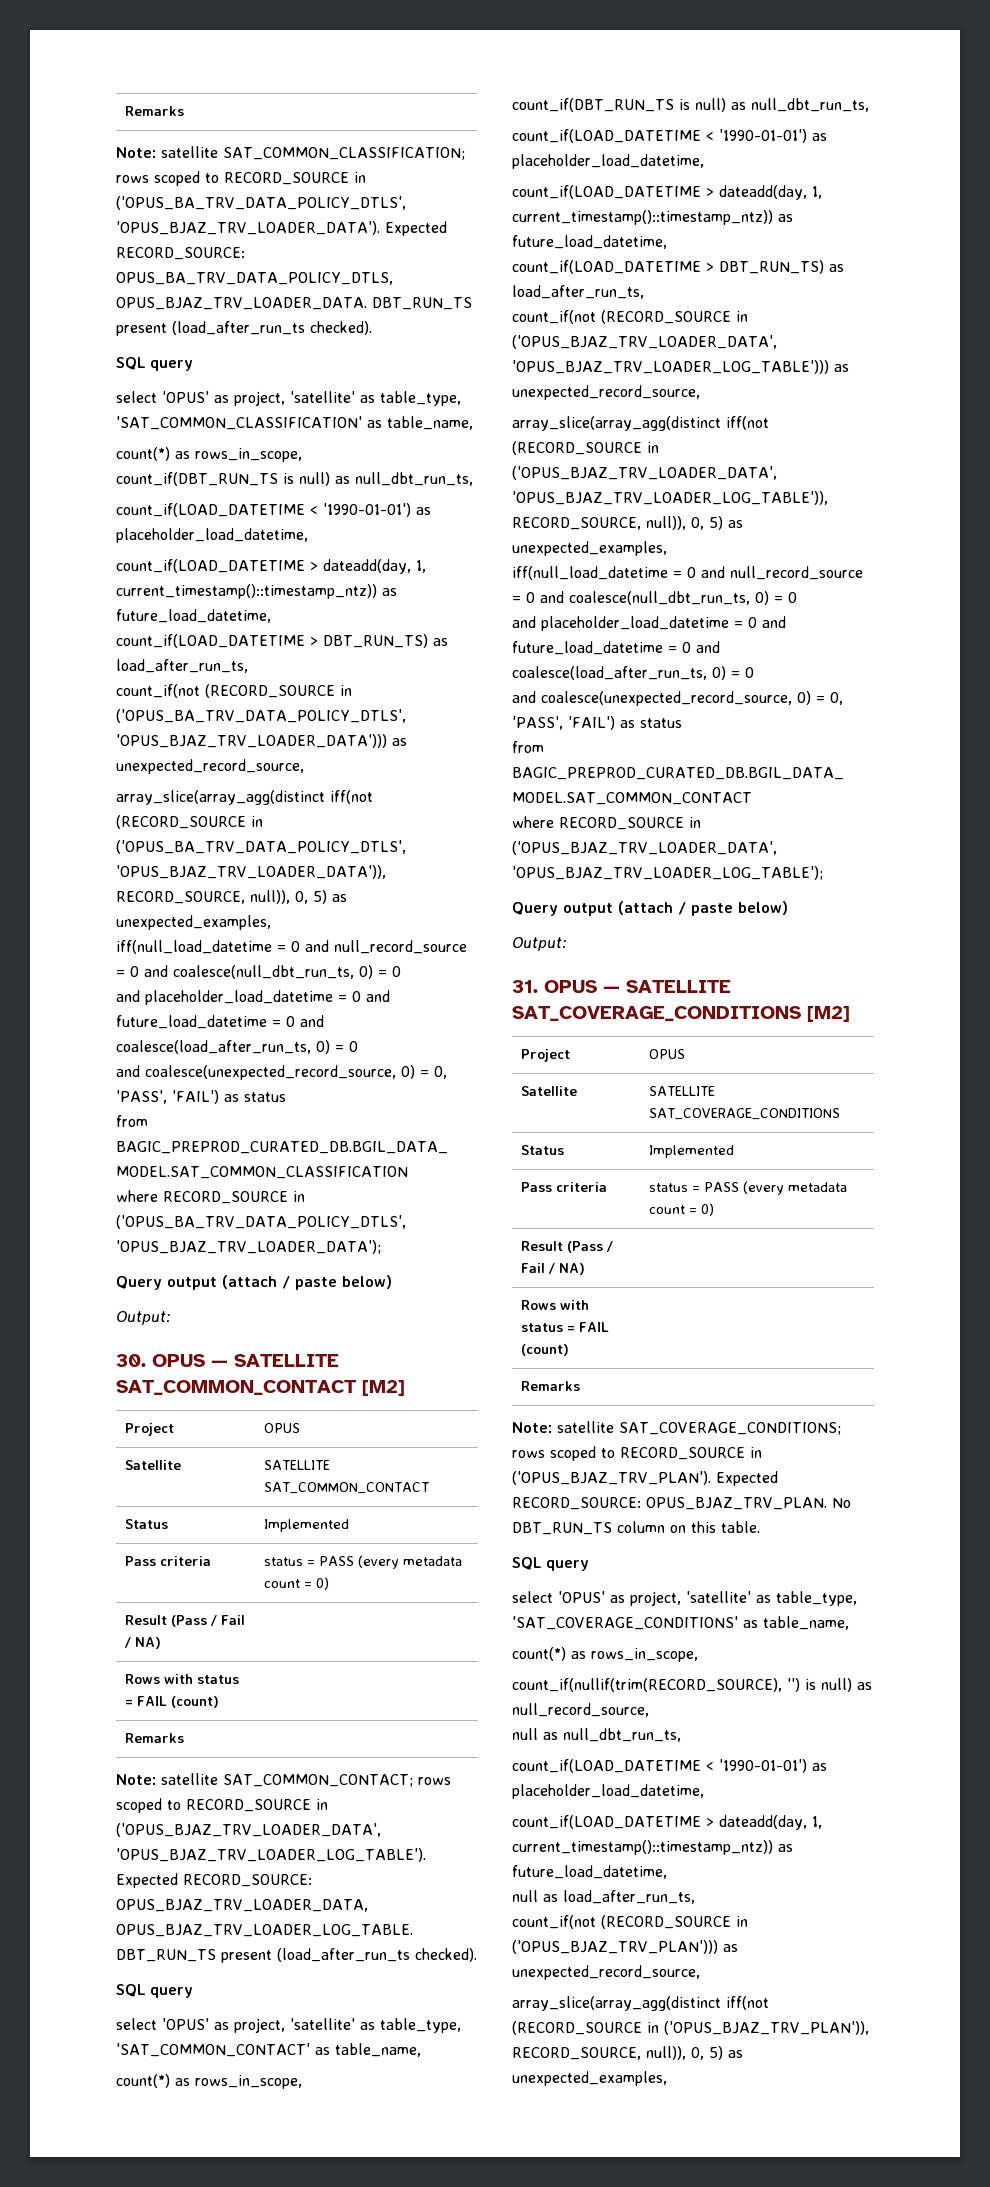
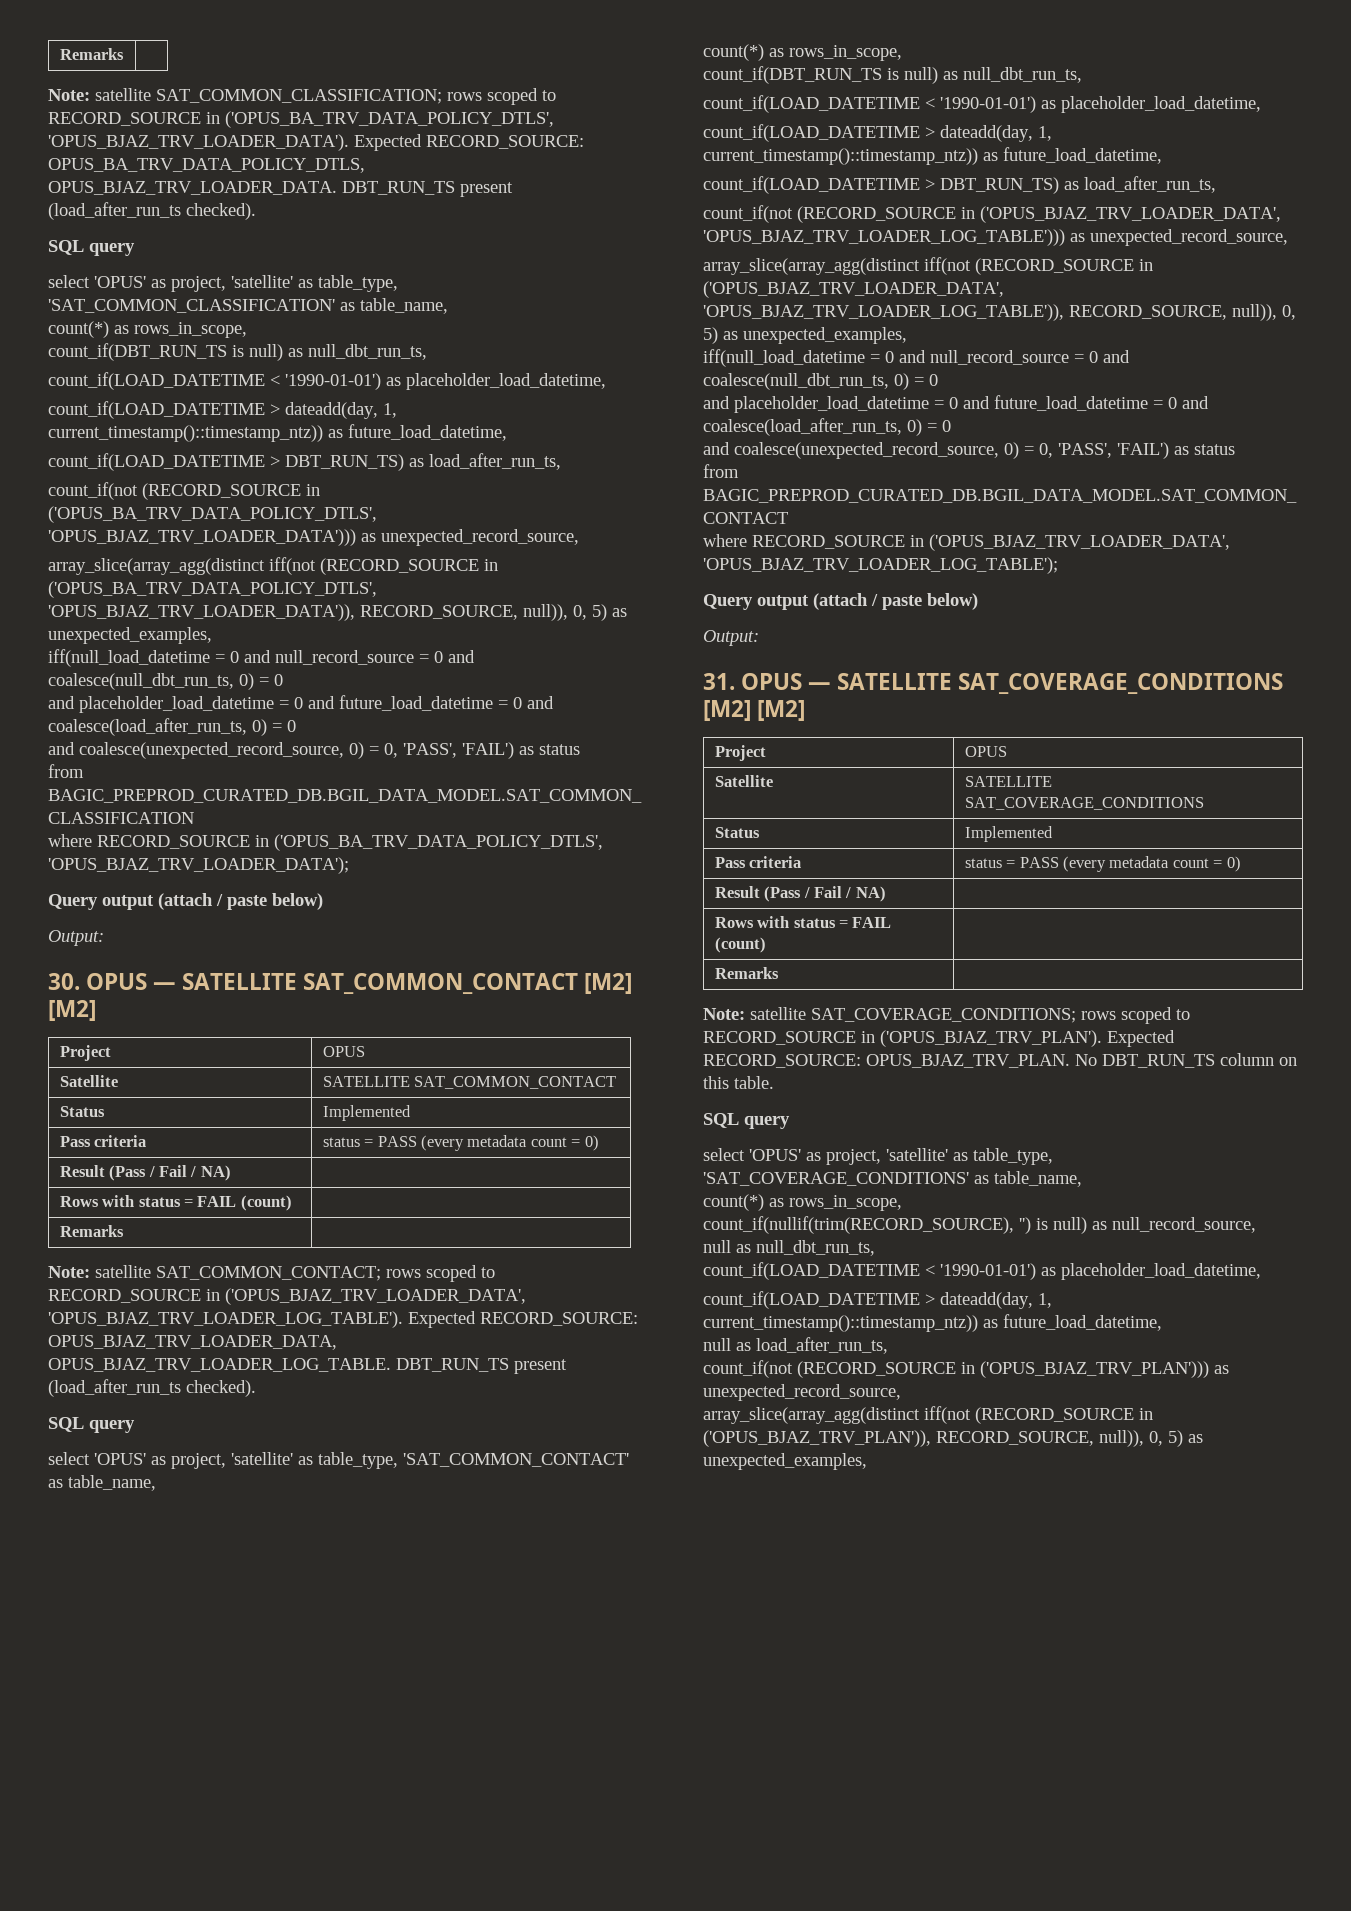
- 30. OPUS — SATELLITE SAT_COMMON_CONTACT [M2]
+ 30. OPUS — SATELLITE SAT_COMMON_CONTACT [M2] [M2]
- 31. OPUS — SATELLITE SAT_COVERAGE_CONDITIONS [M2]
+ 31. OPUS — SATELLITE SAT_COVERAGE_CONDITIONS [M2] [M2]

